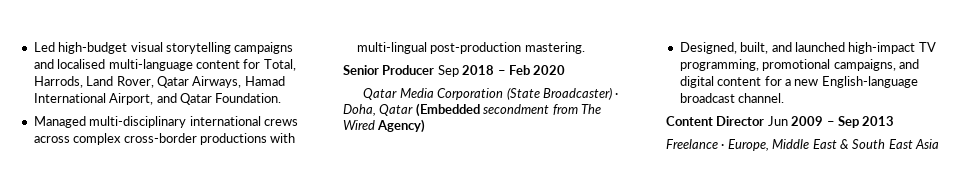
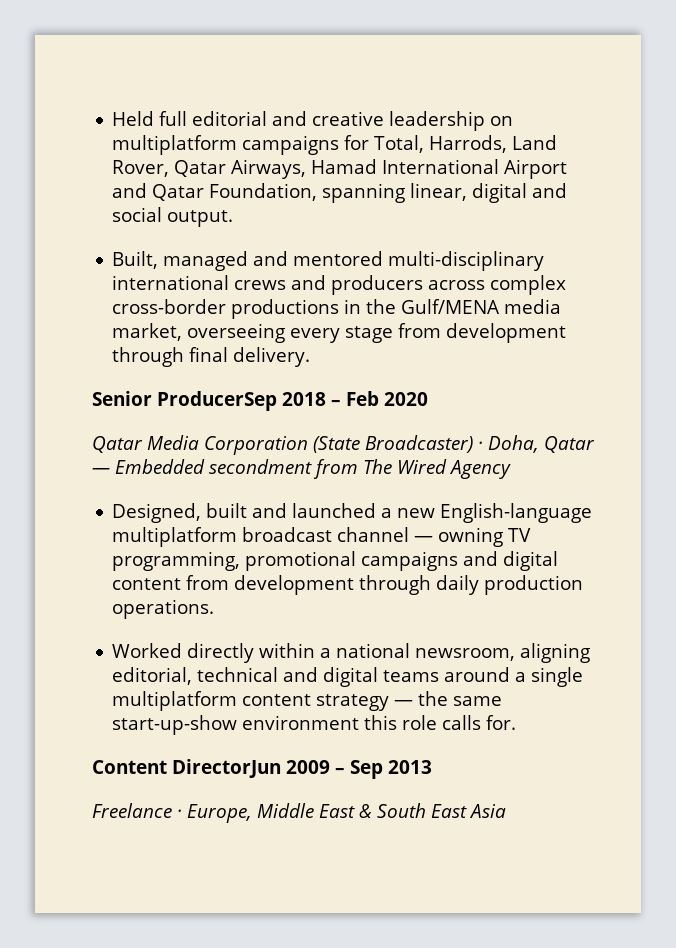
- Led high-budget visual storytelling campaigns and localised multi-language content for Total, Harrods, Land Rover, Qatar Airways, Hamad International Airport, and Qatar Foundation.
- Managed multi-disciplinary international crews across complex cross-border productions with multi-lingual post-production mastering.
+ Held full editorial and creative leadership on multiplatform campaigns for Total, Harrods, Land Rover, Qatar Airways, Hamad International Airport and Qatar Foundation, spanning linear, digital and social output.
+ Built, managed and mentored multi-disciplinary international crews and producers across complex cross-border productions in the Gulf/MENA media market, overseeing every stage from development through final delivery.
- Senior Producer Sep 2018 – Feb 2020
+ Senior ProducerSep 2018 – Feb 2020
- Qatar Media Corporation (State Broadcaster) · Doha, Qatar (Embedded secondment from The Wired Agency)
+ Qatar Media Corporation (State Broadcaster) · Doha, Qatar — Embedded secondment from The Wired Agency
- Designed, built, and launched high-impact TV programming, promotional campaigns, and digital content for a new English-language broadcast channel.
+ Designed, built and launched a new English-language multiplatform broadcast channel — owning TV programming, promotional campaigns and digital content from development through daily production operations.
+ Worked directly within a national newsroom, aligning editorial, technical and digital teams around a single multiplatform content strategy — the same start-up-show environment this role calls for.
- Content Director Jun 2009 – Sep 2013
+ Content DirectorJun 2009 – Sep 2013

